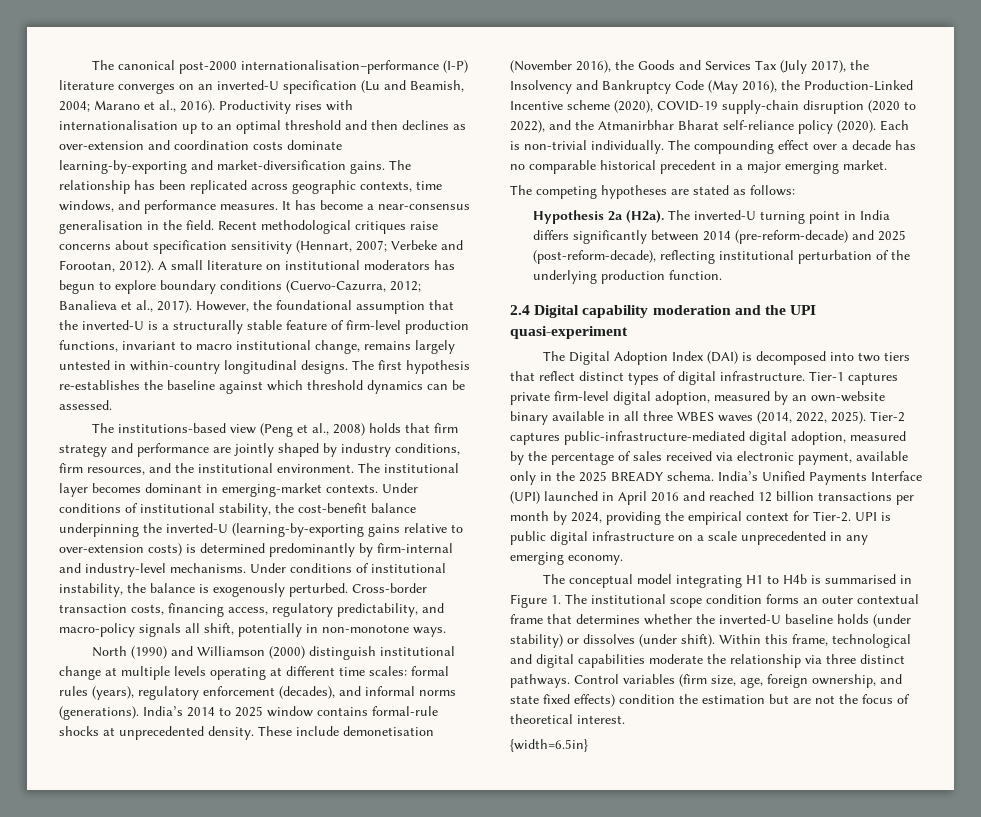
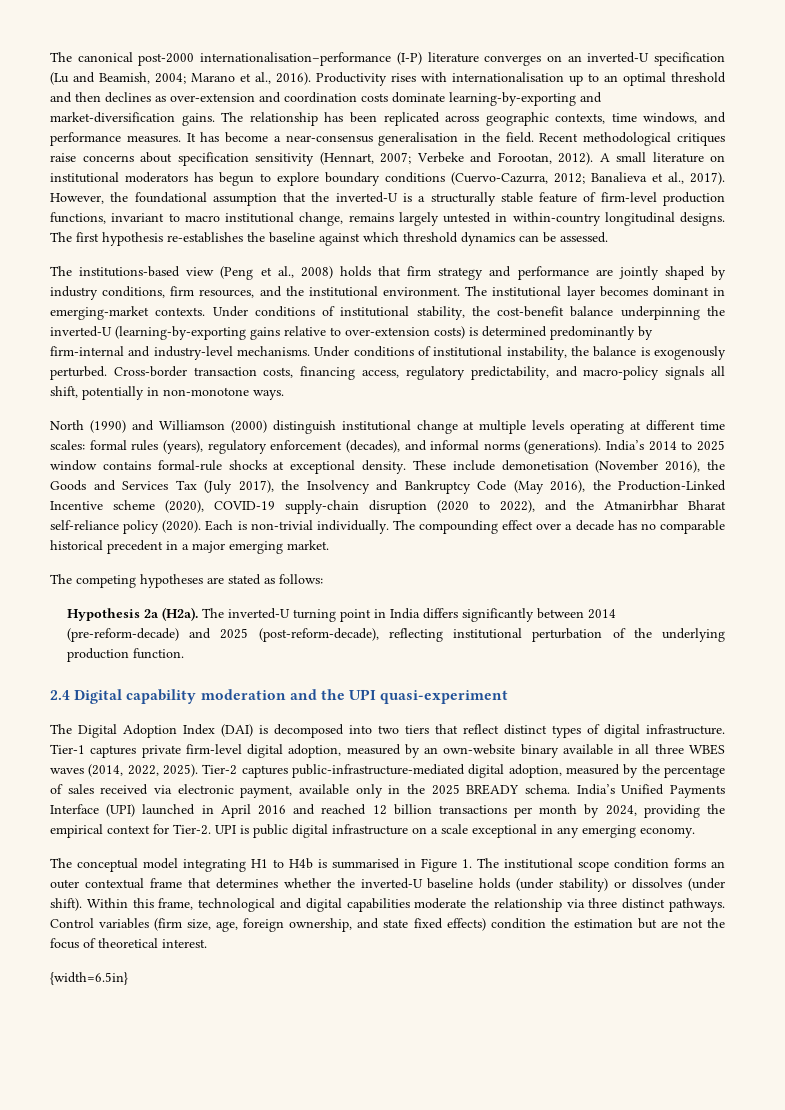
- India’s 2014 to 2025 window contains formal-rule shocks at unprecedented density.
+ India’s 2014 to 2025 window contains formal-rule shocks at exceptional density.
- UPI is public digital infrastructure on a scale unprecedented in any emerging economy.
+ UPI is public digital infrastructure on a scale exceptional in any emerging economy.

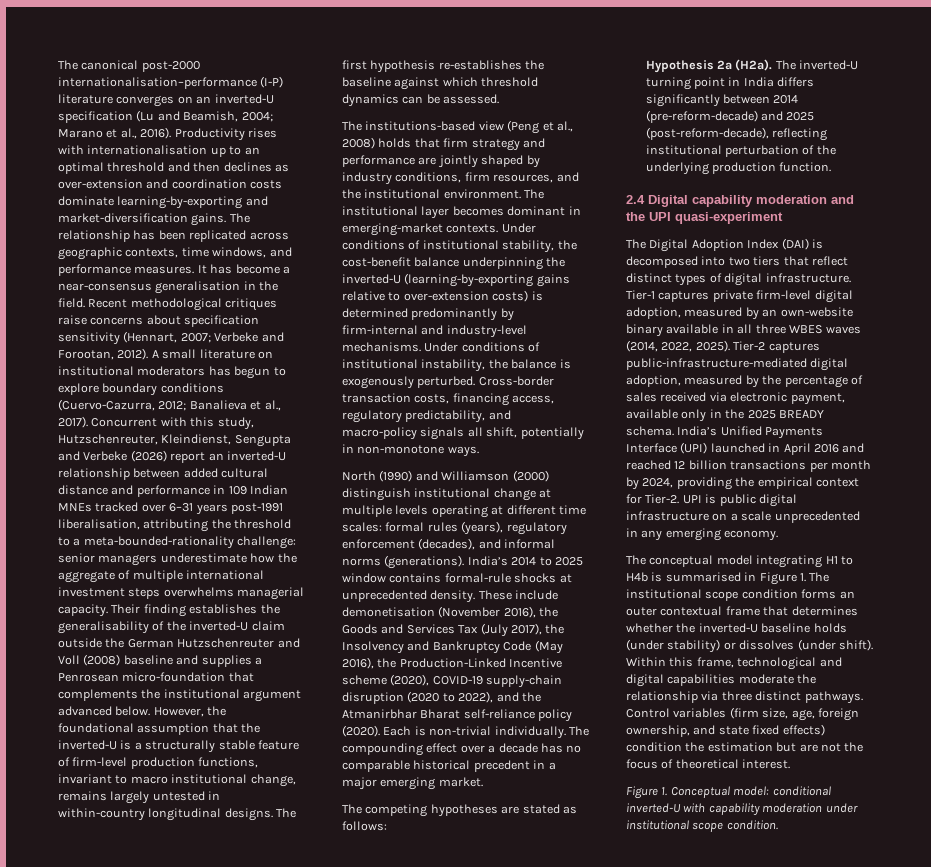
+ Concurrent with this study, Hutzschenreuter, Kleindienst, Sengupta and Verbeke (2026) report an inverted-U relationship between added cultural distance and performance in 109 Indian MNEs tracked over 6–31 years post-1991 liberalisation, attributing the threshold to a meta-bounded-rationality challenge: senior managers underestimate how the aggregate of multiple international investment steps overwhelms managerial capacity. Their finding establishes the generalisability of the inverted-U claim outside the German Hutzschenreuter and Voll (2008) baseline and supplies a Penrosean micro-foundation that complements the institutional argument advanced below.
- India’s 2014 to 2025 window contains formal-rule shocks at exceptional density.
+ India’s 2014 to 2025 window contains formal-rule shocks at unprecedented density.
- UPI is public digital infrastructure on a scale exceptional in any emerging economy.
+ UPI is public digital infrastructure on a scale unprecedented in any emerging economy.
- {width=6.5in}
+ Figure 1. Conceptual model: conditional inverted-U with capability moderation under institutional scope condition.

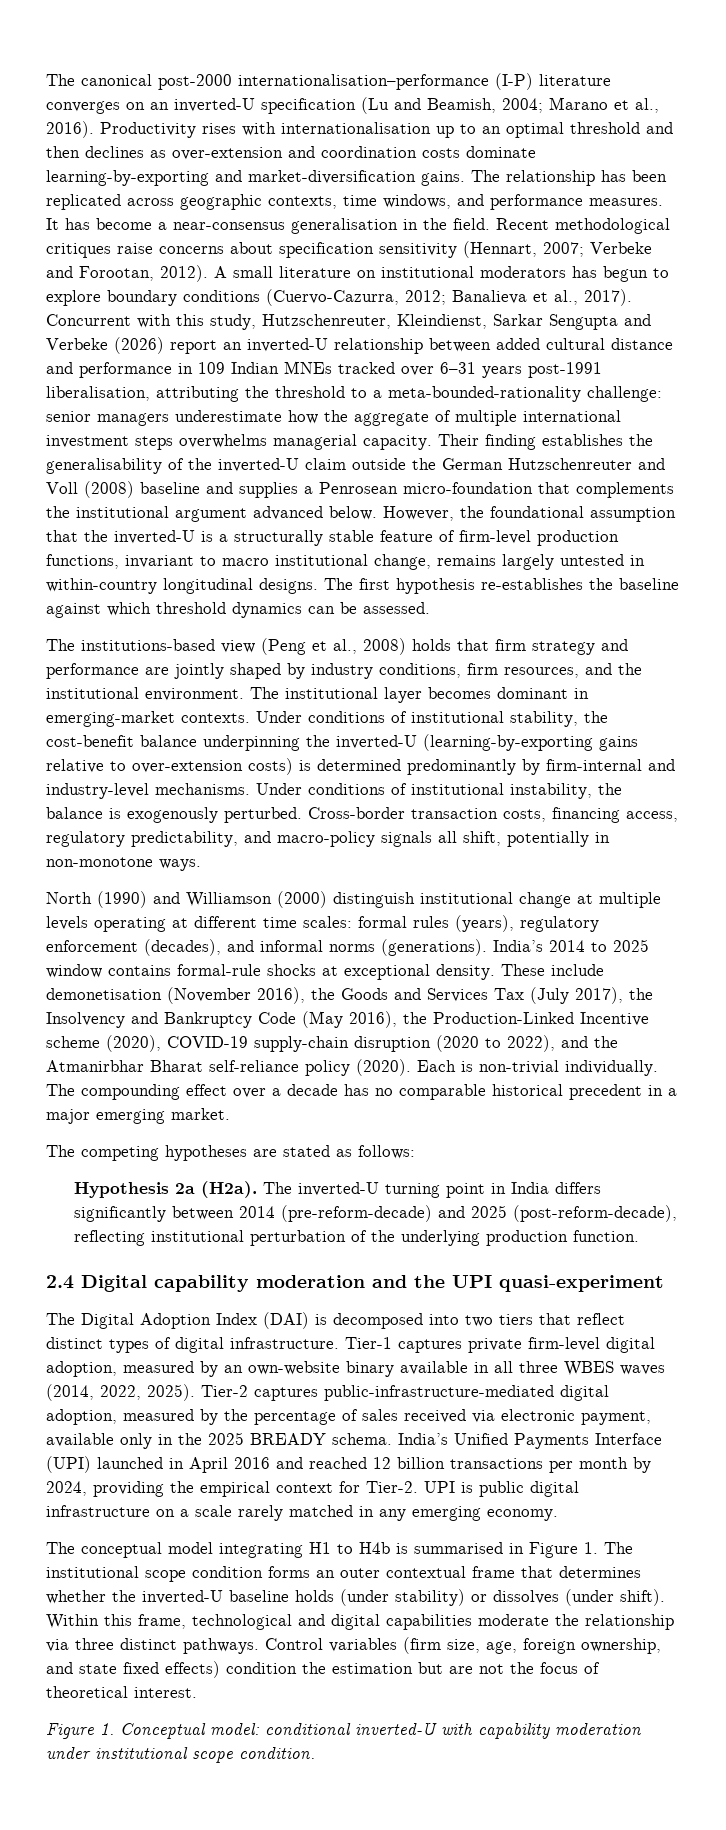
- Concurrent with this study, Hutzschenreuter, Kleindienst, Sengupta and Verbeke (2026) report an inverted-U relationship between added cultural distance and performance in 109 Indian MNEs tracked over 6–31 years post-1991 liberalisation, attributing the threshold to a meta-bounded-rationality challenge: senior managers underestimate how the aggregate of multiple international investment steps overwhelms managerial capacity.
+ Concurrent with this study, Hutzschenreuter, Kleindienst, Sarkar Sengupta and Verbeke (2026) report an inverted-U relationship between added cultural distance and performance in 109 Indian MNEs tracked over 6–31 years post-1991 liberalisation, attributing the threshold to a meta-bounded-rationality challenge: senior managers underestimate how the aggregate of multiple international investment steps overwhelms managerial capacity.
- India’s 2014 to 2025 window contains formal-rule shocks at unprecedented density.
+ India’s 2014 to 2025 window contains formal-rule shocks at exceptional density.
- UPI is public digital infrastructure on a scale unprecedented in any emerging economy.
+ UPI is public digital infrastructure on a scale rarely matched in any emerging economy.

